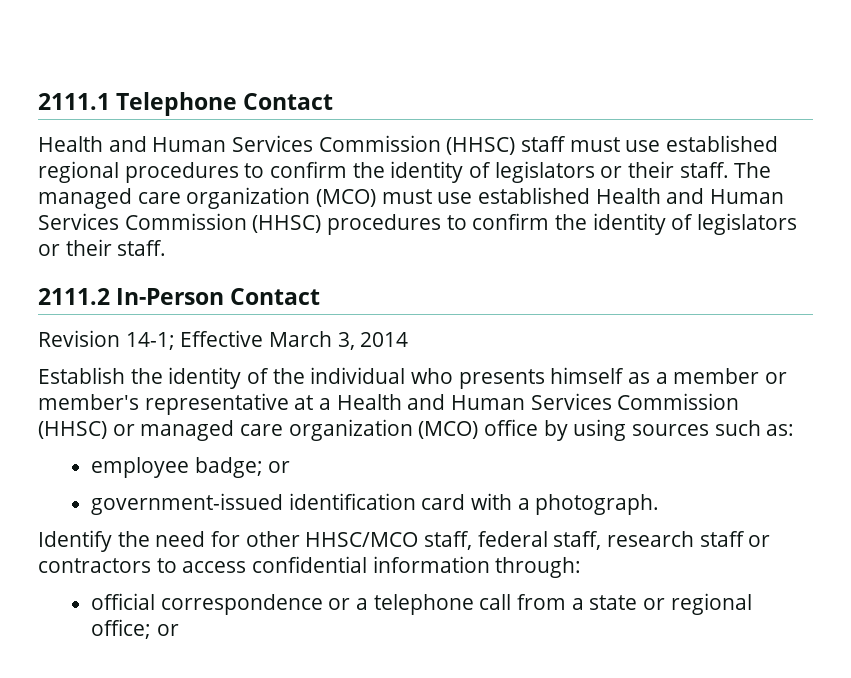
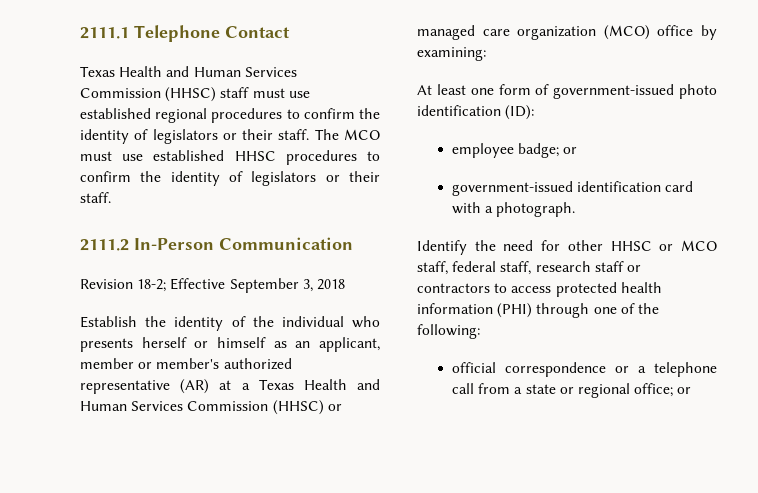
- Health and Human Services Commission (HHSC) staff must use established regional procedures to confirm the identity of legislators or their staff.
+ Texas Health and Human Services Commission (HHSC) staff must use established regional procedures to confirm the identity of legislators or their staff.
- The managed care organization (MCO) must use established Health and Human Services Commission (HHSC) procedures to confirm the identity of legislators or their staff.
+ The MCO must use established HHSC procedures to confirm the identity of legislators or their staff.
- 2111.2 In-Person Contact
+ 2111.2 In-Person Communication
- Revision 14-1; Effective March 3, 2014
+ Revision 18-2; Effective September 3, 2018
- Establish the identity of the individual who presents himself as a member or member's representative at a Health and Human Services Commission (HHSC) or managed care organization (MCO) office by using sources such as:
+ Establish the identity of the individual who presents herself or himself as an applicant, member or member's authorized representative (AR) at a Texas Health and Human Services Commission (HHSC) or managed care organization (MCO) office by examining:
+ At least one form of government-issued photo identification (ID):
- Identify the need for other HHSC/MCO staff, federal staff, research staff or contractors to access confidential information through:
+ Identify the need for other HHSC or MCO staff, federal staff, research staff or contractors to access protected health information (PHI) through one of the following:

